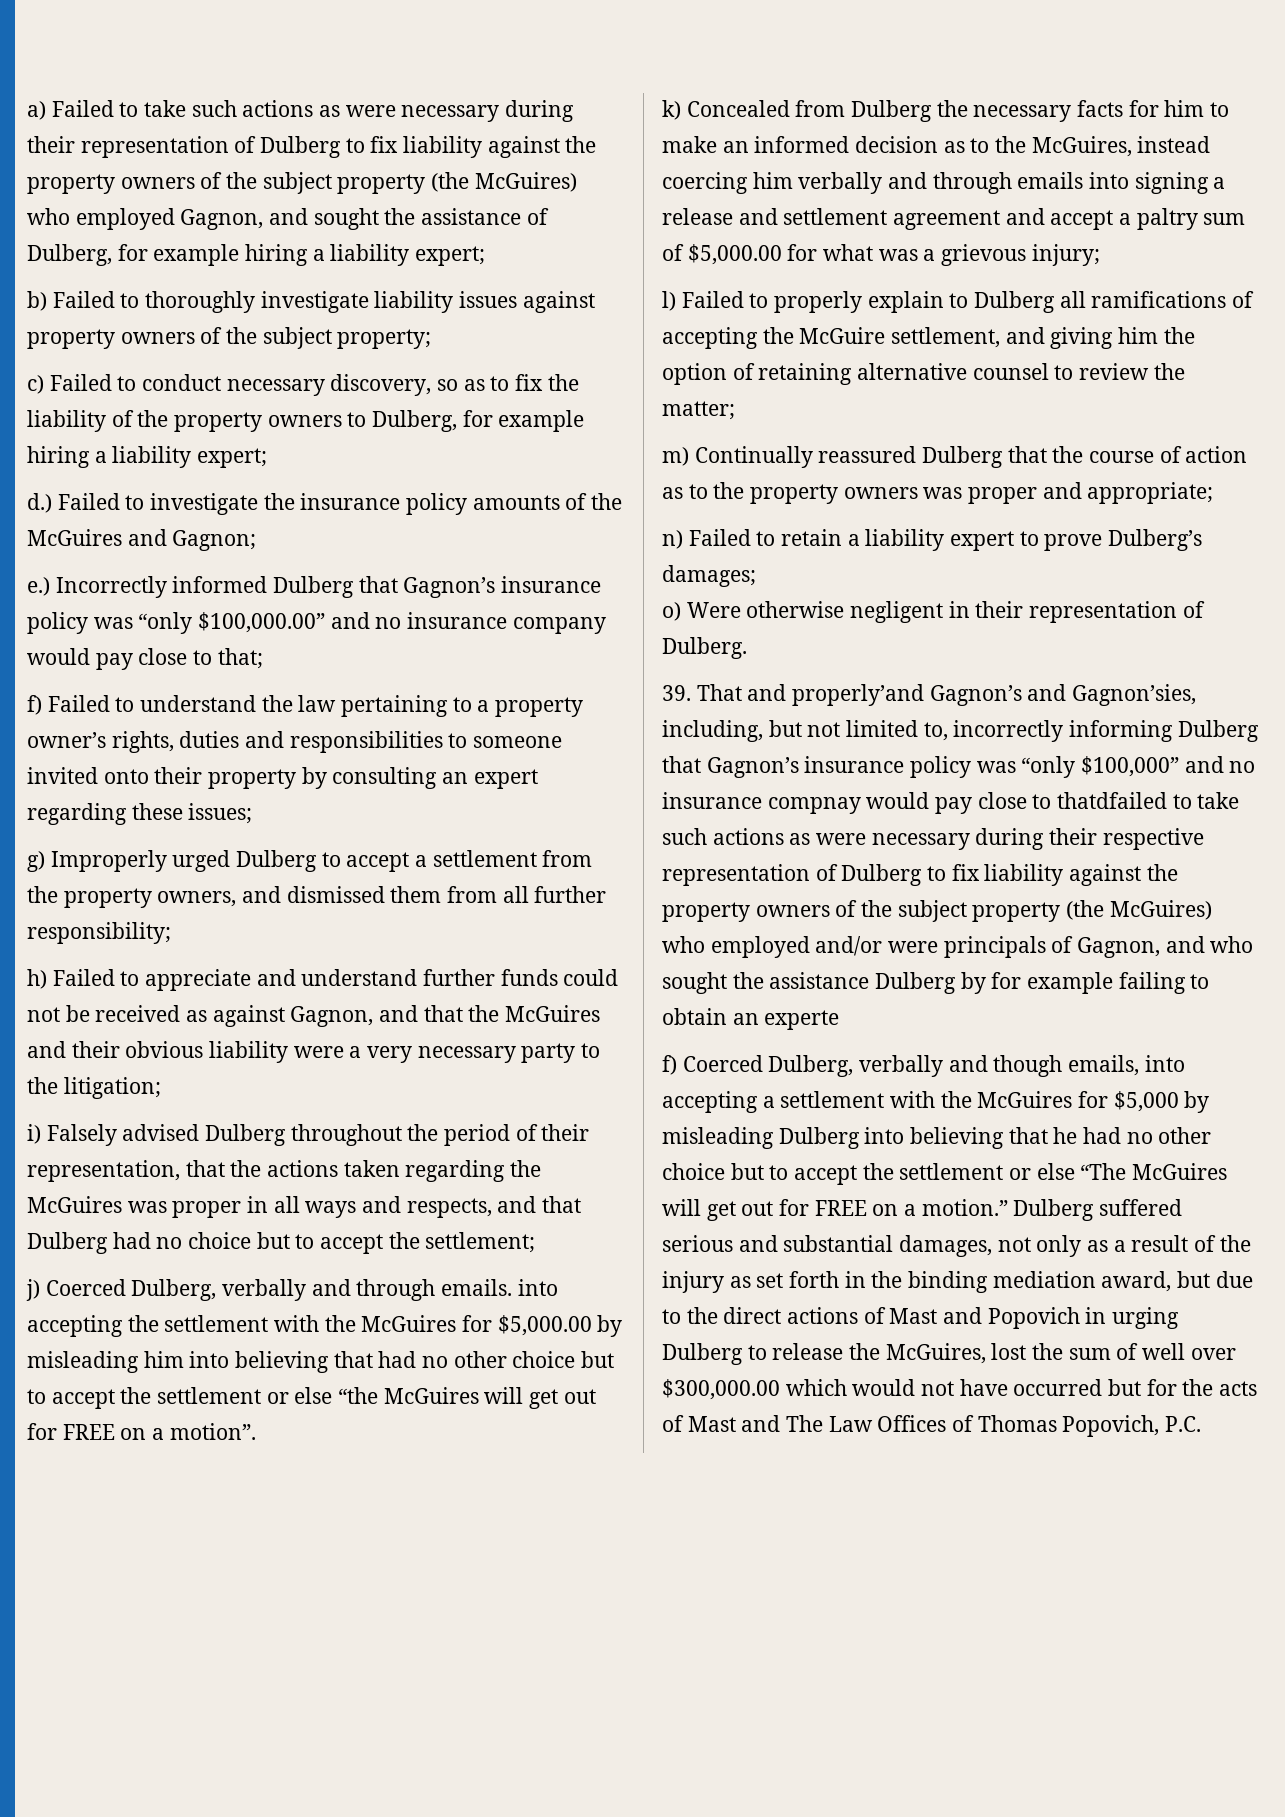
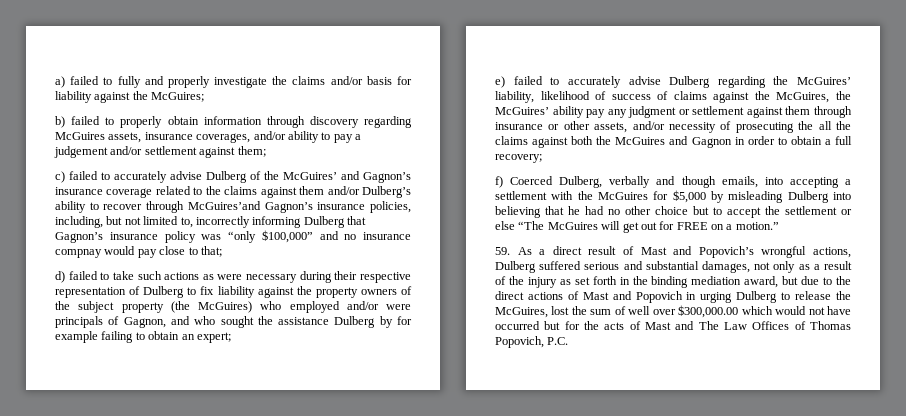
- a) Failed to take such actions as were necessary during their representation of Dulberg to fix liability against the property owners of the subject property (the McGuires) who employed Gagnon, and sought the assistance of Dulberg, for example hiring a liability expert;
- b) Failed to thoroughly investigate liability issues against property owners of the subject property;
- c) Failed to conduct necessary discovery, so as to fix the liability of the property owners to Dulberg, for example hiring a liability expert;
- d.) Failed to investigate the insurance policy amounts of the McGuires and Gagnon;
- e.) Incorrectly informed Dulberg that Gagnon’s insurance policy was “only $100,000.00” and no insurance company would pay close to that;
- f) Failed to understand the law pertaining to a property owner’s rights, duties and responsibilities to someone invited onto their property by consulting an expert regarding these issues;
- g) Improperly urged Dulberg to accept a settlement from the property owners, and dismissed them from all further responsibility;
- h) Failed to appreciate and understand further funds could not be received as against Gagnon, and that the McGuires and their obvious liability were a very necessary party to the litigation;
- i) Falsely advised Dulberg throughout the period of their representation, that the actions taken regarding the McGuires was proper in all ways and respects, and that Dulberg had no choice but to accept the settlement;
- j) Coerced Dulberg, verbally and through emails. into accepting the settlement with the McGuires for $5,000.00 by misleading him into believing that had no other choice but to accept the settlement or else “the McGuires will get out for FREE on a motion”.
- k) Concealed from Dulberg the necessary facts for him to make an informed decision as to the McGuires, instead coercing him verbally and through emails into signing a release and settlement agreement and accept a paltry sum of $5,000.00 for what was a grievous injury;
- l) Failed to properly explain to Dulberg all ramifications of accepting the McGuire settlement, and giving him the option of retaining alternative counsel to review the matter;
- m) Continually reassured Dulberg that the course of action as to the property owners was proper and appropriate;
- n) Failed to retain a liability expert to prove Dulberg’s damages;
- o) Were otherwise negligent in their representation of Dulberg.
- 39. That and properly’and Gagnon’s and Gagnon’sies, including, but not limited to, incorrectly informing Dulberg that Gagnon’s insurance policy was “only $100,000” and no insurance compnay would pay close to thatdfailed to take such actions as were necessary during their respective representation of Dulberg to fix liability against the property owners of the subject property (the McGuires) who employed and/or were principals of Gagnon, and who sought the assistance Dulberg by for example failing to obtain an experte
+ a) failed to fully and properly investigate the claims and/or basis for liability against the McGuires;
+ b) failed to properly obtain information through discovery regarding McGuires assets, insurance coverages, and/or ability to pay a judgement and/or settlement against them;
+ c) failed to accurately advise Dulberg of the McGuires’ and Gagnon’s insurance coverage related to the claims against them and/or Dulberg’s ability to recover through McGuires’and Gagnon’s insurance policies, including, but not limited to, incorrectly informing Dulberg that Gagnon’s insurance policy was “only $100,000” and no insurance compnay would pay close to that;
+ d) failed to take such actions as were necessary during their respective representation of Dulberg to fix liability against the property owners of the subject property (the McGuires) who employed and/or were principals of Gagnon, and who sought the assistance Dulberg by for example failing to obtain an expert;
+ e) failed to accurately advise Dulberg regarding the McGuires’ liability, likelihood of success of claims against the McGuires, the McGuires’ ability pay any judgment or settlement against them through insurance or other assets, and/or necessity of prosecuting the all the claims against both the McGuires and Gagnon in order to obtain a full recovery;
- f) Coerced Dulberg, verbally and though emails, into accepting a settlement with the McGuires for $5,000 by misleading Dulberg into believing that he had no other choice but to accept the settlement or else “The McGuires will get out for FREE on a motion.” Dulberg suffered serious and substantial damages, not only as a result of the injury as set forth in the binding mediation award, but due to the direct actions of Mast and Popovich in urging Dulberg to release the McGuires, lost the sum of well over $300,000.00 which would not have occurred but for the acts of Mast and The Law Offices of Thomas Popovich, P.C.
+ f) Coerced Dulberg, verbally and though emails, into accepting a settlement with the McGuires for $5,000 by misleading Dulberg into believing that he had no other choice but to accept the settlement or else “The McGuires will get out for FREE on a motion.”
+ 59. As a direct result of Mast and Popovich’s wrongful actions, Dulberg suffered serious and substantial damages, not only as a result of the injury as set forth in the binding mediation award, but due to the direct actions of Mast and Popovich in urging Dulberg to release the McGuires, lost the sum of well over $300,000.00 which would not have occurred but for the acts of Mast and The Law Offices of Thomas Popovich, P.C.

